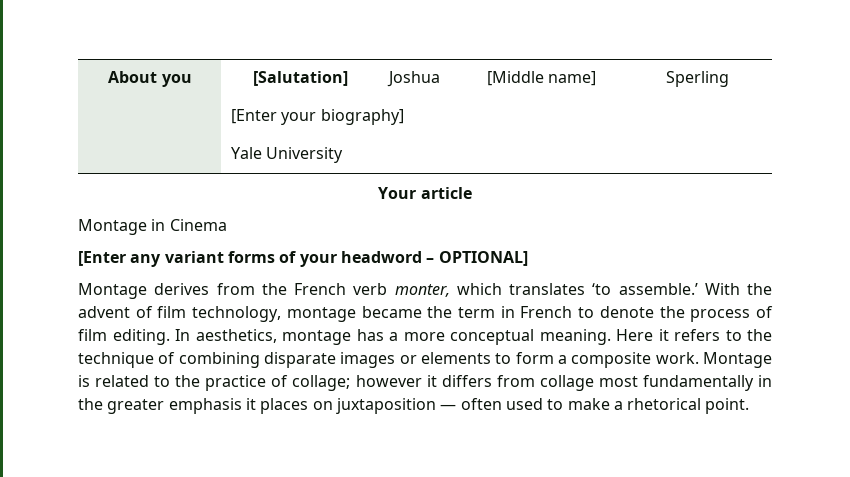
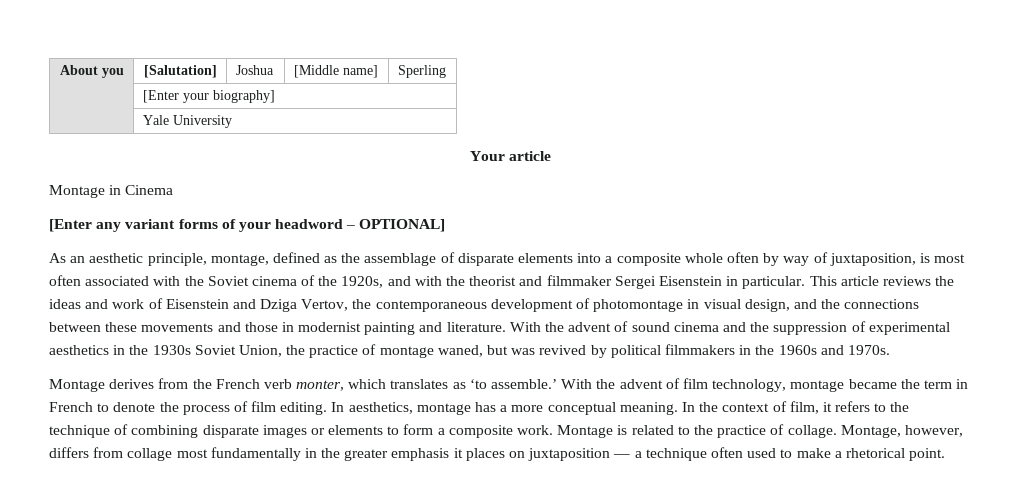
+ As an aesthetic principle, montage, defined as the assemblage of disparate elements into a composite whole often by way of juxtaposition, is most often associated with the Soviet cinema of the 1920s, and with the theorist and filmmaker Sergei Eisenstein in particular. This article reviews the ideas and work of Eisenstein and Dziga Vertov, the contemporaneous development of photomontage in visual design, and the connections between these movements and those in modernist painting and literature. With the advent of sound cinema and the suppression of experimental aesthetics in the 1930s Soviet Union, the practice of montage waned, but was revived by political filmmakers in the 1960s and 1970s.
- Montage derives from the French verb monter, which translates ‘to assemble.’
+ Montage derives from the French verb monter, which translates as ‘to assemble.’
- Here it refers to the technique of combining disparate images or elements to form a composite work.
+ In the context of film, it refers to the technique of combining disparate images or elements to form a composite work.
- Montage is related to the practice of collage; however it differs from collage most fundamentally in the greater emphasis it places on juxtaposition — often used to make a rhetorical point.
+ Montage is related to the practice of collage. Montage, however, differs from collage most fundamentally in the greater emphasis it places on juxtaposition — a technique often used to make a rhetorical point.

